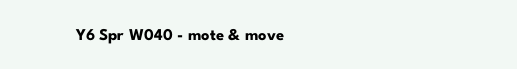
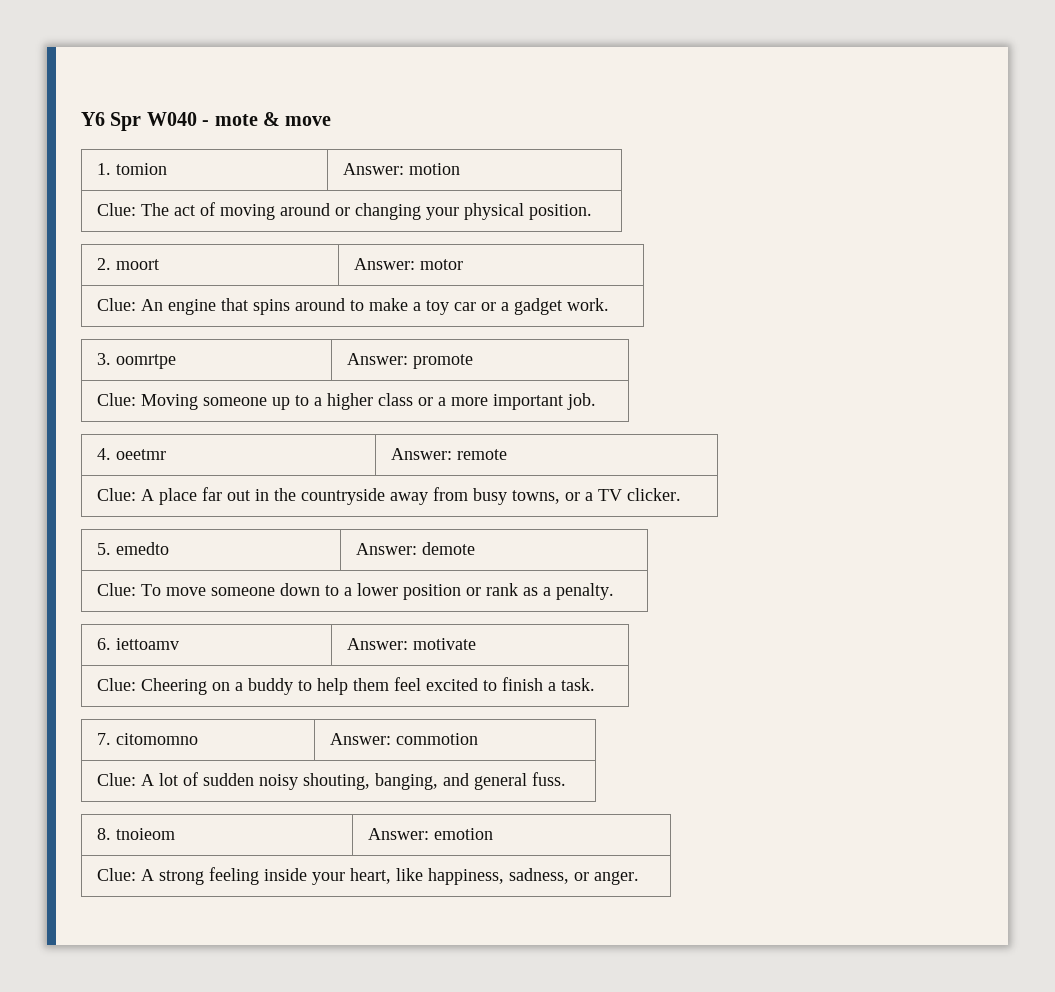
+ 1. tomion | Answer: motion
+ Clue: The act of moving around or changing your physical position.
+ 2. moort | Answer: motor
+ Clue: An engine that spins around to make a toy car or a gadget work.
+ 3. oomrtpe | Answer: promote
+ Clue: Moving someone up to a higher class or a more important job.
+ 4. oeetmr | Answer: remote
+ Clue: A place far out in the countryside away from busy towns, or a TV clicker.
+ 5. emedto | Answer: demote
+ Clue: To move someone down to a lower position or rank as a penalty.
+ 6. iettoamv | Answer: motivate
+ Clue: Cheering on a buddy to help them feel excited to finish a task.
+ 7. citomomno | Answer: commotion
+ Clue: A lot of sudden noisy shouting, banging, and general fuss.
+ 8. tnoieom | Answer: emotion
+ Clue: A strong feeling inside your heart, like happiness, sadness, or anger.

